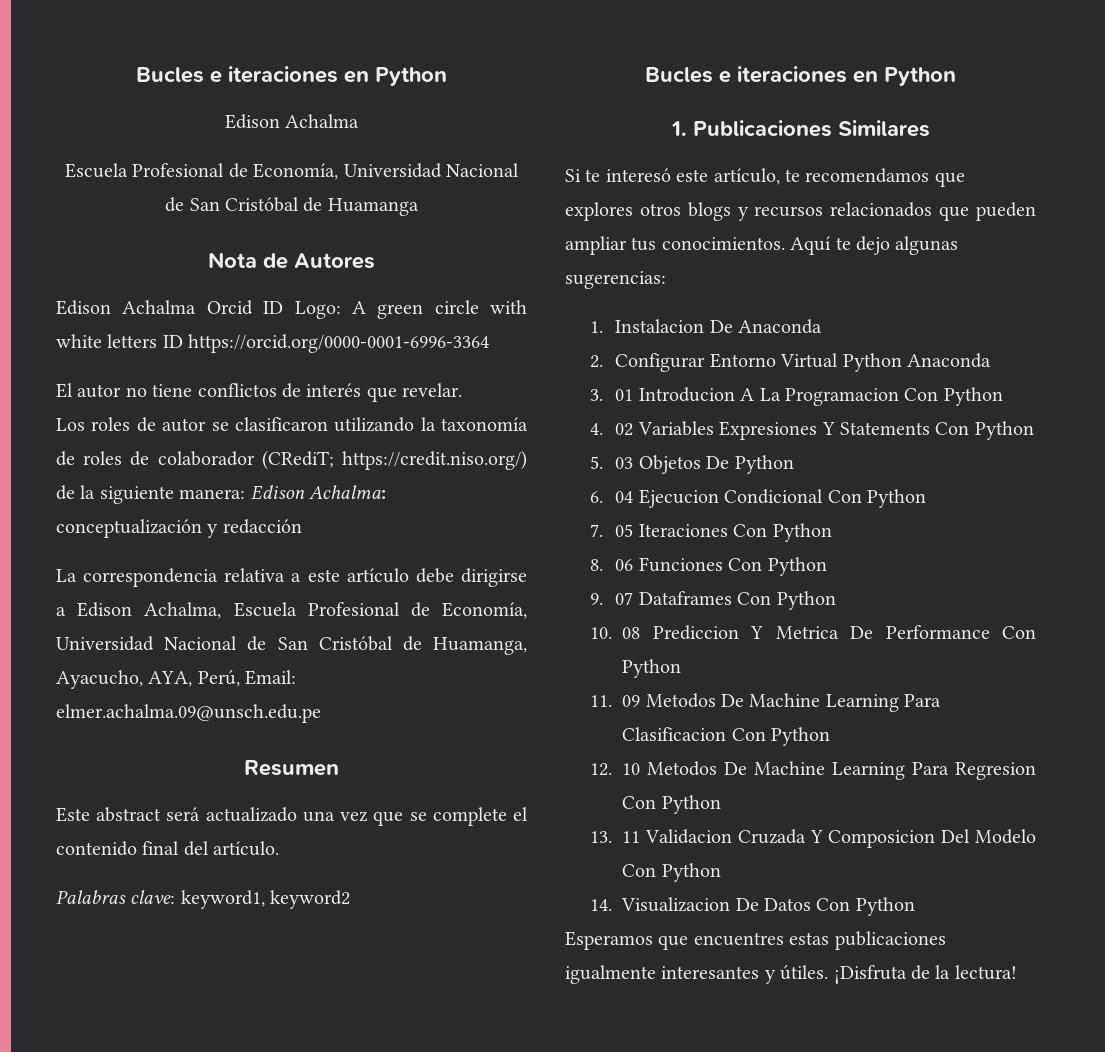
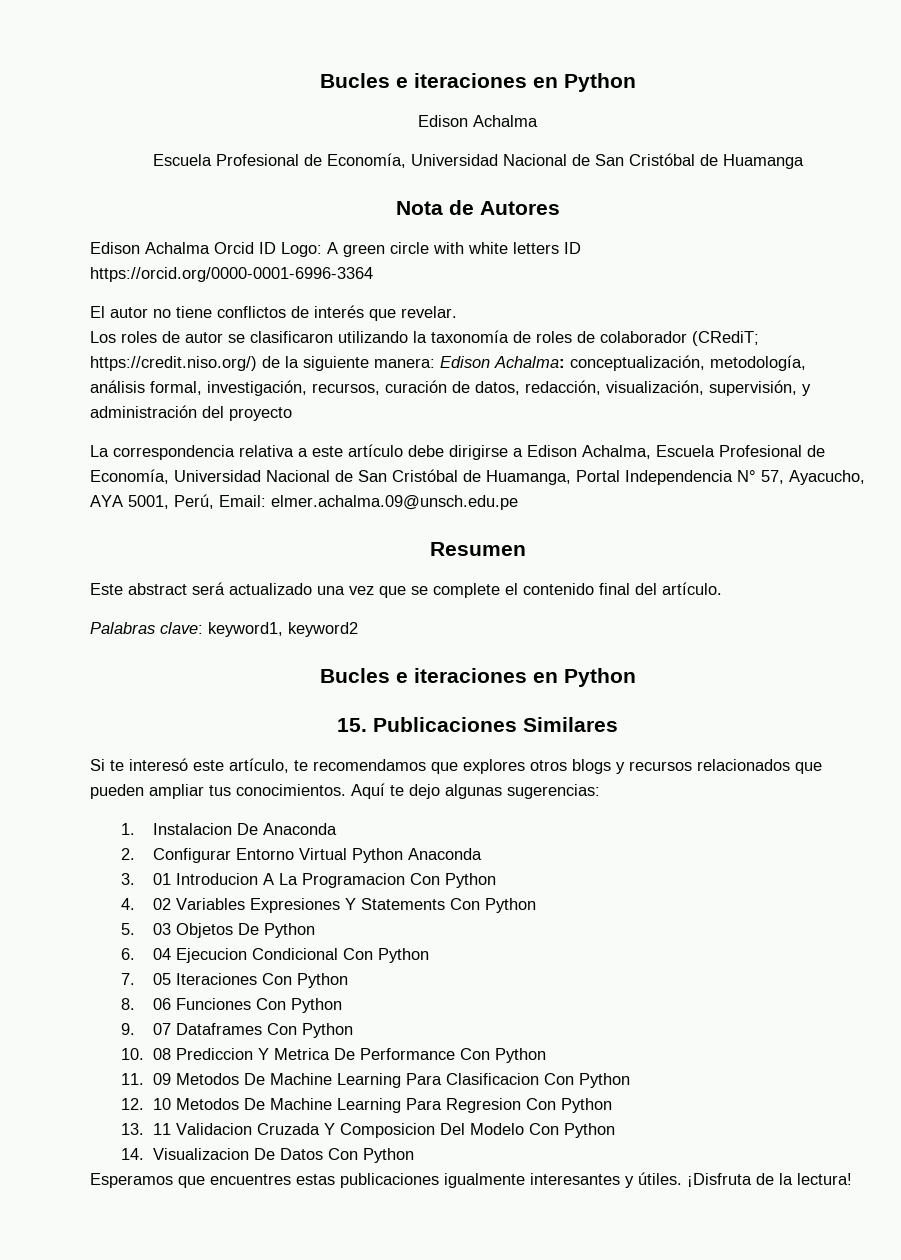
- Los roles de autor se clasificaron utilizando la taxonomía de roles de colaborador (CRediT; https://credit.niso.org/) de la siguiente manera: Edison Achalma: conceptualización y redacción
+ Los roles de autor se clasificaron utilizando la taxonomía de roles de colaborador (CRediT; https://credit.niso.org/) de la siguiente manera: Edison Achalma: conceptualización, metodología, análisis formal, investigación, recursos, curación de datos, redacción, visualización, supervisión, y administración del proyecto
- La correspondencia relativa a este artículo debe dirigirse a Edison Achalma, Escuela Profesional de Economía, Universidad Nacional de San Cristóbal de Huamanga, Ayacucho, AYA, Perú, Email: elmer.achalma.09@unsch.edu.pe
+ La correspondencia relativa a este artículo debe dirigirse a Edison Achalma, Escuela Profesional de Economía, Universidad Nacional de San Cristóbal de Huamanga, Portal Independencia N° 57, Ayacucho, AYA 5001, Perú, Email: elmer.achalma.09@unsch.edu.pe
- 1. Publicaciones Similares
+ 15. Publicaciones Similares

